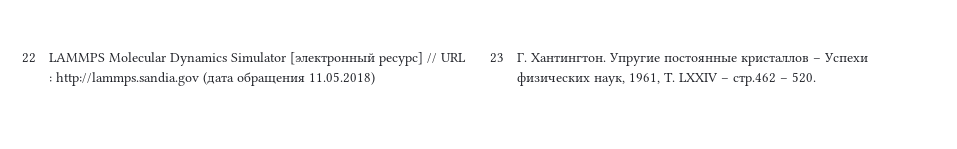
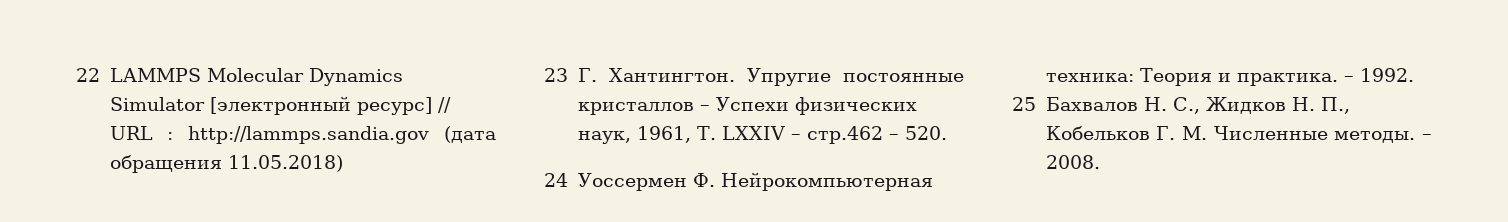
+ 24 Уоссермен Ф. Нейрокомпьютерная техника: Теория и практика. – 1992.
+ 25 Бахвалов Н. С., Жидков Н. П., Кобельков Г. М. Численные методы. – 2008.

